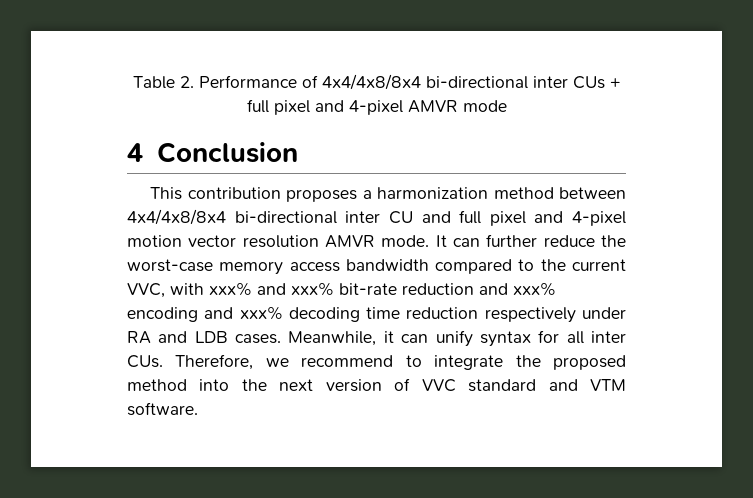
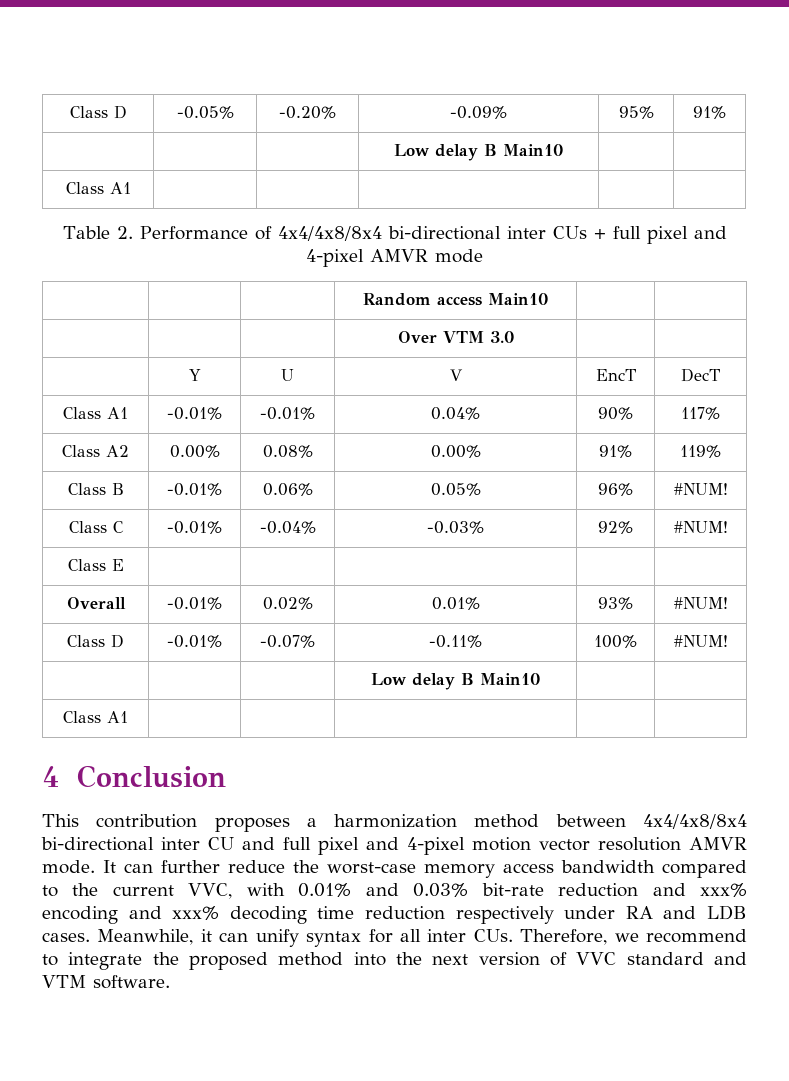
+ Class D | -0.05% | -0.20% | -0.09% | 95% | 91%
+ | | | Low delay B Main10 | |
+ Class A1 | | | | |
+ | | | Random access Main10 | |
+ | | | Over VTM 3.0 | |
+ | Y | U | V | EncT | DecT
+ Class A1 | -0.01% | -0.01% | 0.04% | 90% | 117%
+ Class A2 | 0.00% | 0.08% | 0.00% | 91% | 119%
+ Class B | -0.01% | 0.06% | 0.05% | 96% | #NUM!
+ Class C | -0.01% | -0.04% | -0.03% | 92% | #NUM!
+ Class E | | | | |
+ Overall | -0.01% | 0.02% | 0.01% | 93% | #NUM!
+ Class D | -0.01% | -0.07% | -0.11% | 100% | #NUM!
+ | | | Low delay B Main10 | |
+ Class A1 | | | | |
- It can further reduce the worst-case memory access bandwidth compared to the current VVC, with xxx% and xxx% bit-rate reduction and xxx% encoding and xxx% decoding time reduction respectively under RA and LDB cases.
+ It can further reduce the worst-case memory access bandwidth compared to the current VVC, with 0.01% and 0.03% bit-rate reduction and xxx% encoding and xxx% decoding time reduction respectively under RA and LDB cases.

